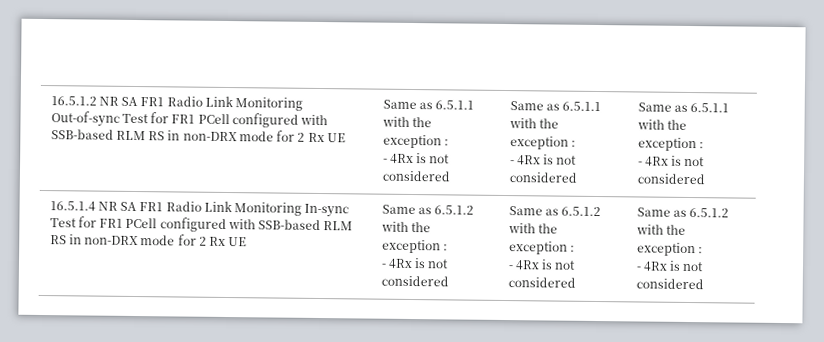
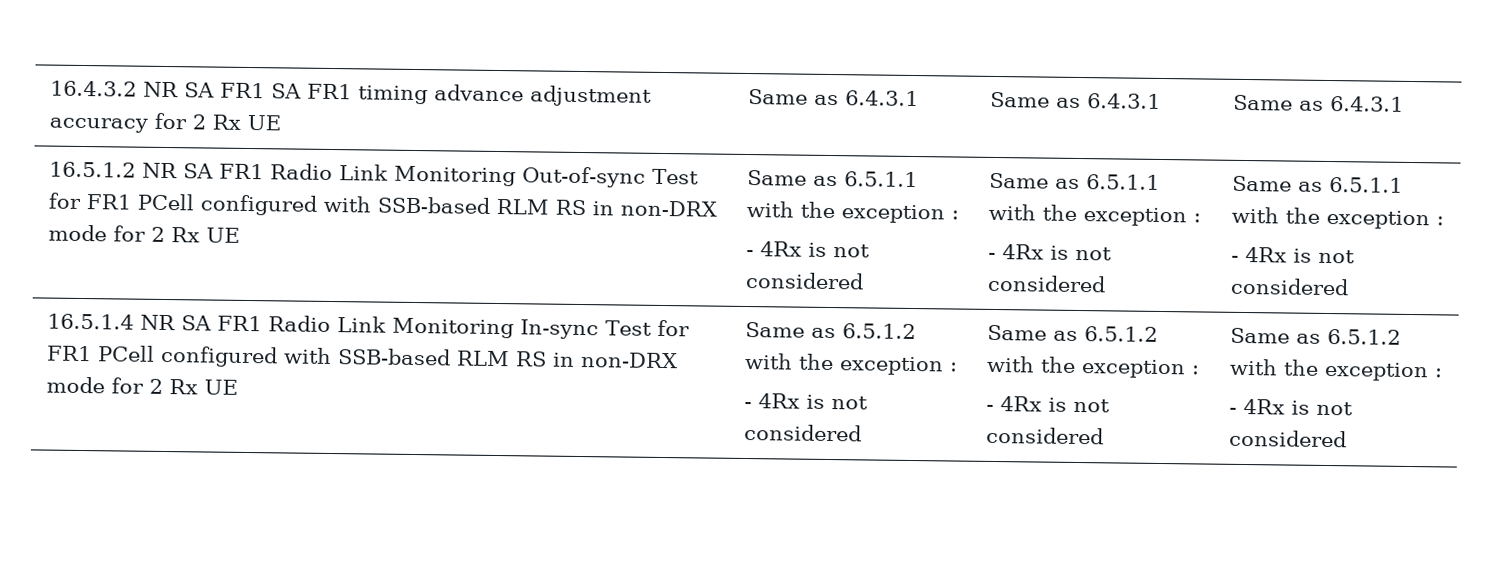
+ 16.4.3.2 NR SA FR1 SA FR1 timing advance adjustment accuracy for 2 Rx UE | Same as 6.4.3.1 | Same as 6.4.3.1 | Same as 6.4.3.1

